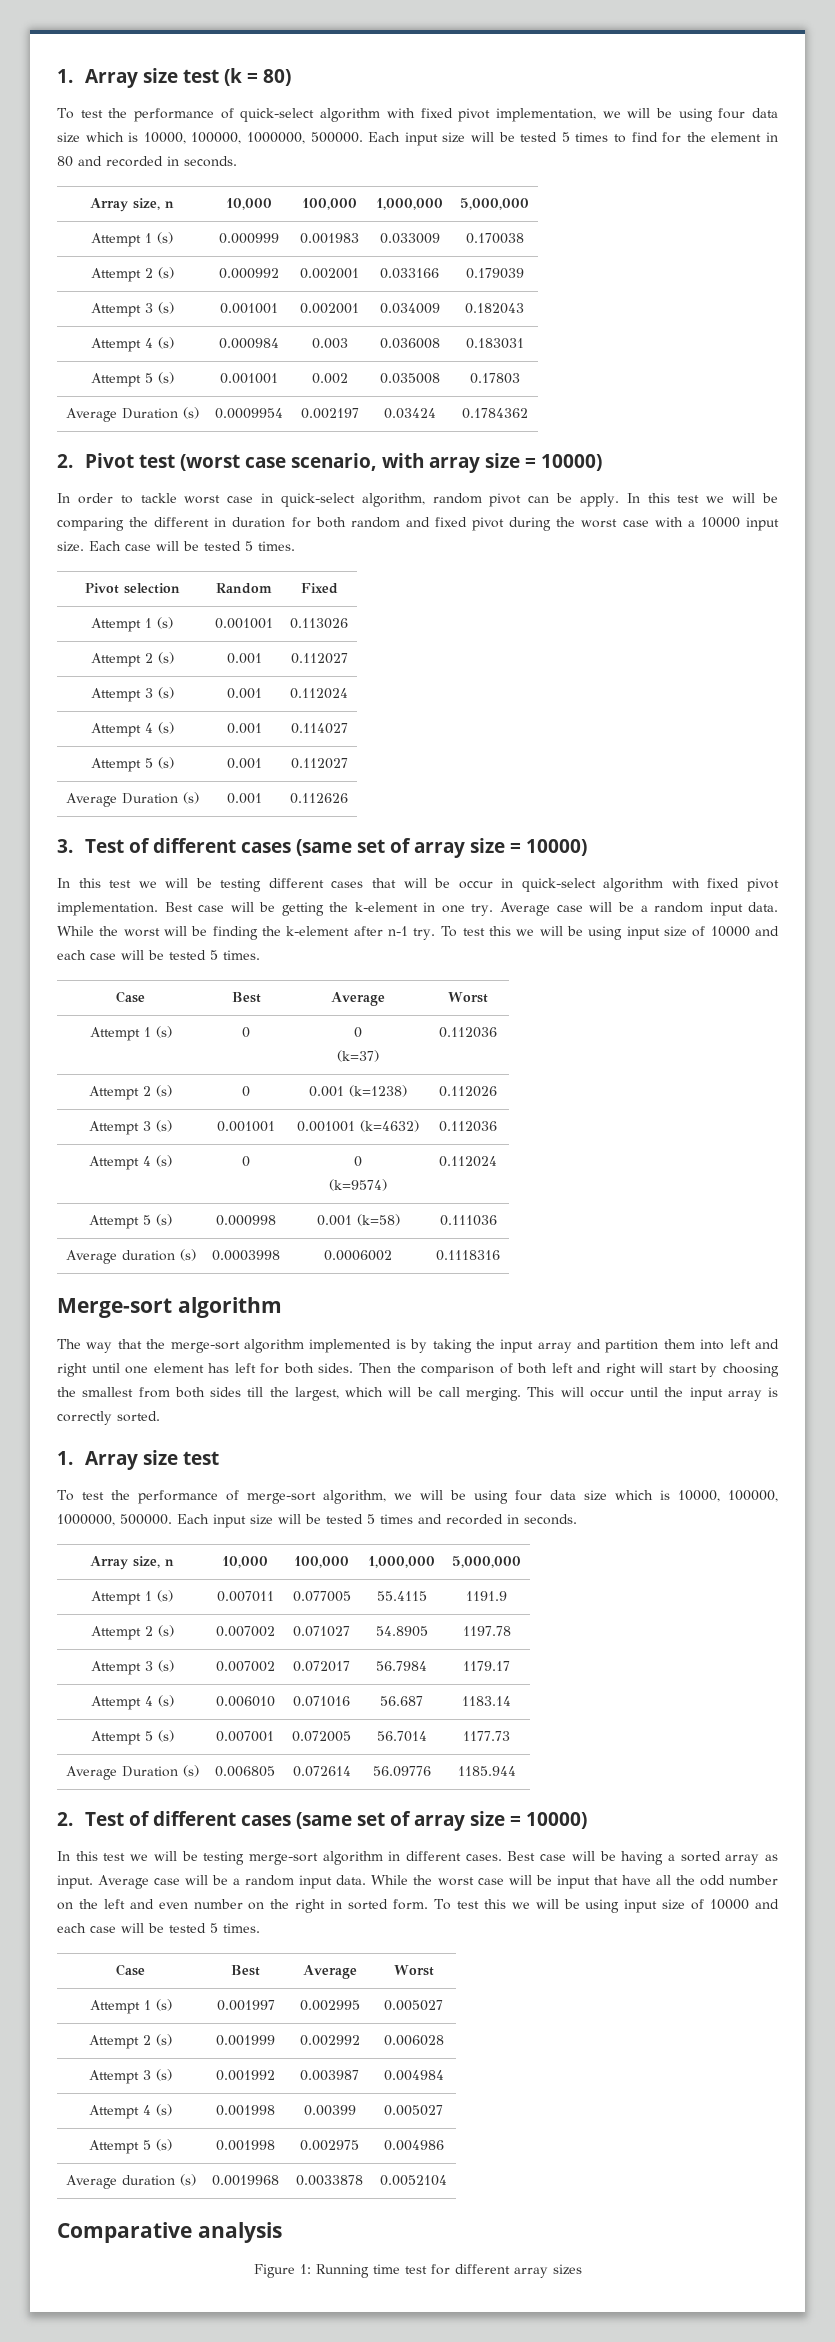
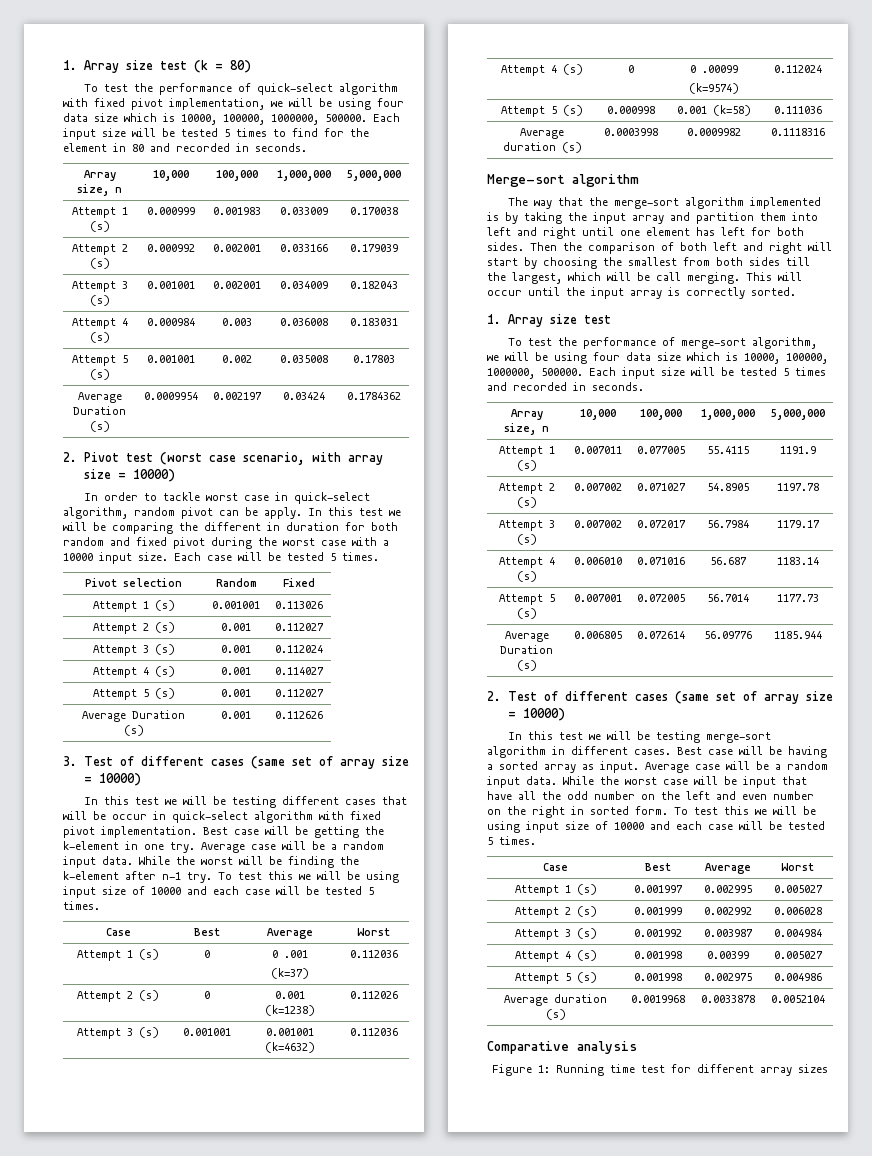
- Attempt 1 (s) | 0 | 0
+ Attempt 1 (s) | 0 | 0 .001
- Attempt 4 (s) | 0 | 0
+ Attempt 4 (s) | 0 | 0 .00099
- Average duration (s) | 0.0003998 | 0.0006002 | 0.1118316
+ Average duration (s) | 0.0003998 | 0.0009982 | 0.1118316

